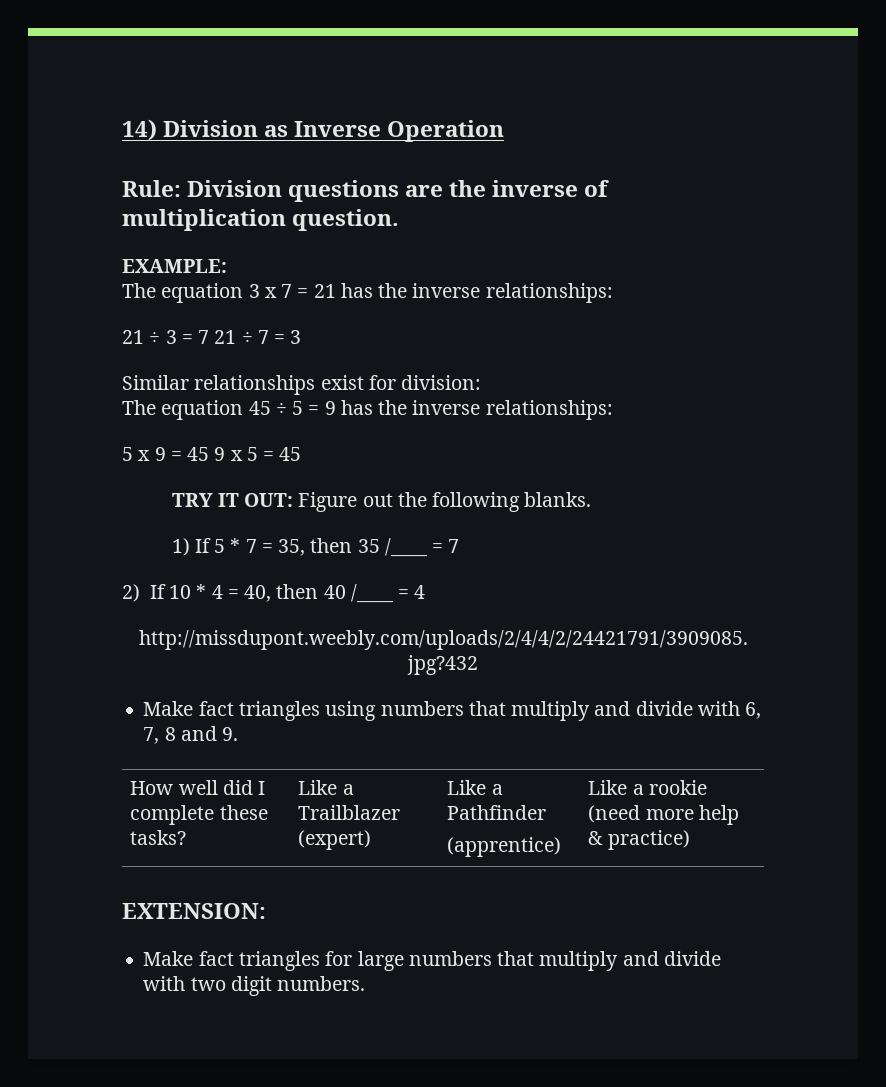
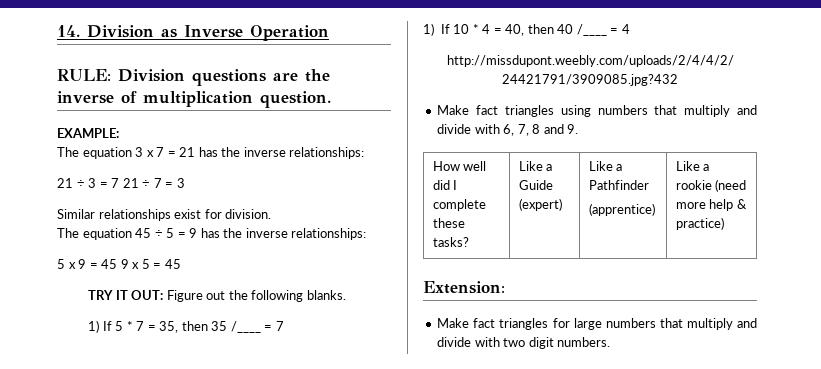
- 14) Division as Inverse Operation
+ 14. Division as Inverse Operation
- Rule: Division questions are the inverse of multiplication question.
+ RULE: Division questions are the inverse of multiplication question.
- Similar relationships exist for division:
+ Similar relationships exist for division.
- 2) If 10 * 4 = 40, then 40 /____ = 4
+ 1) If 10 * 4 = 40, then 40 /____ = 4
- How well did I complete these tasks? | Like a Trailblazer (expert) | Like a Pathfinder
+ How well did I complete these tasks? | Like a Guide (expert) | Like a Pathfinder
- EXTENSION:
+ Extension:

